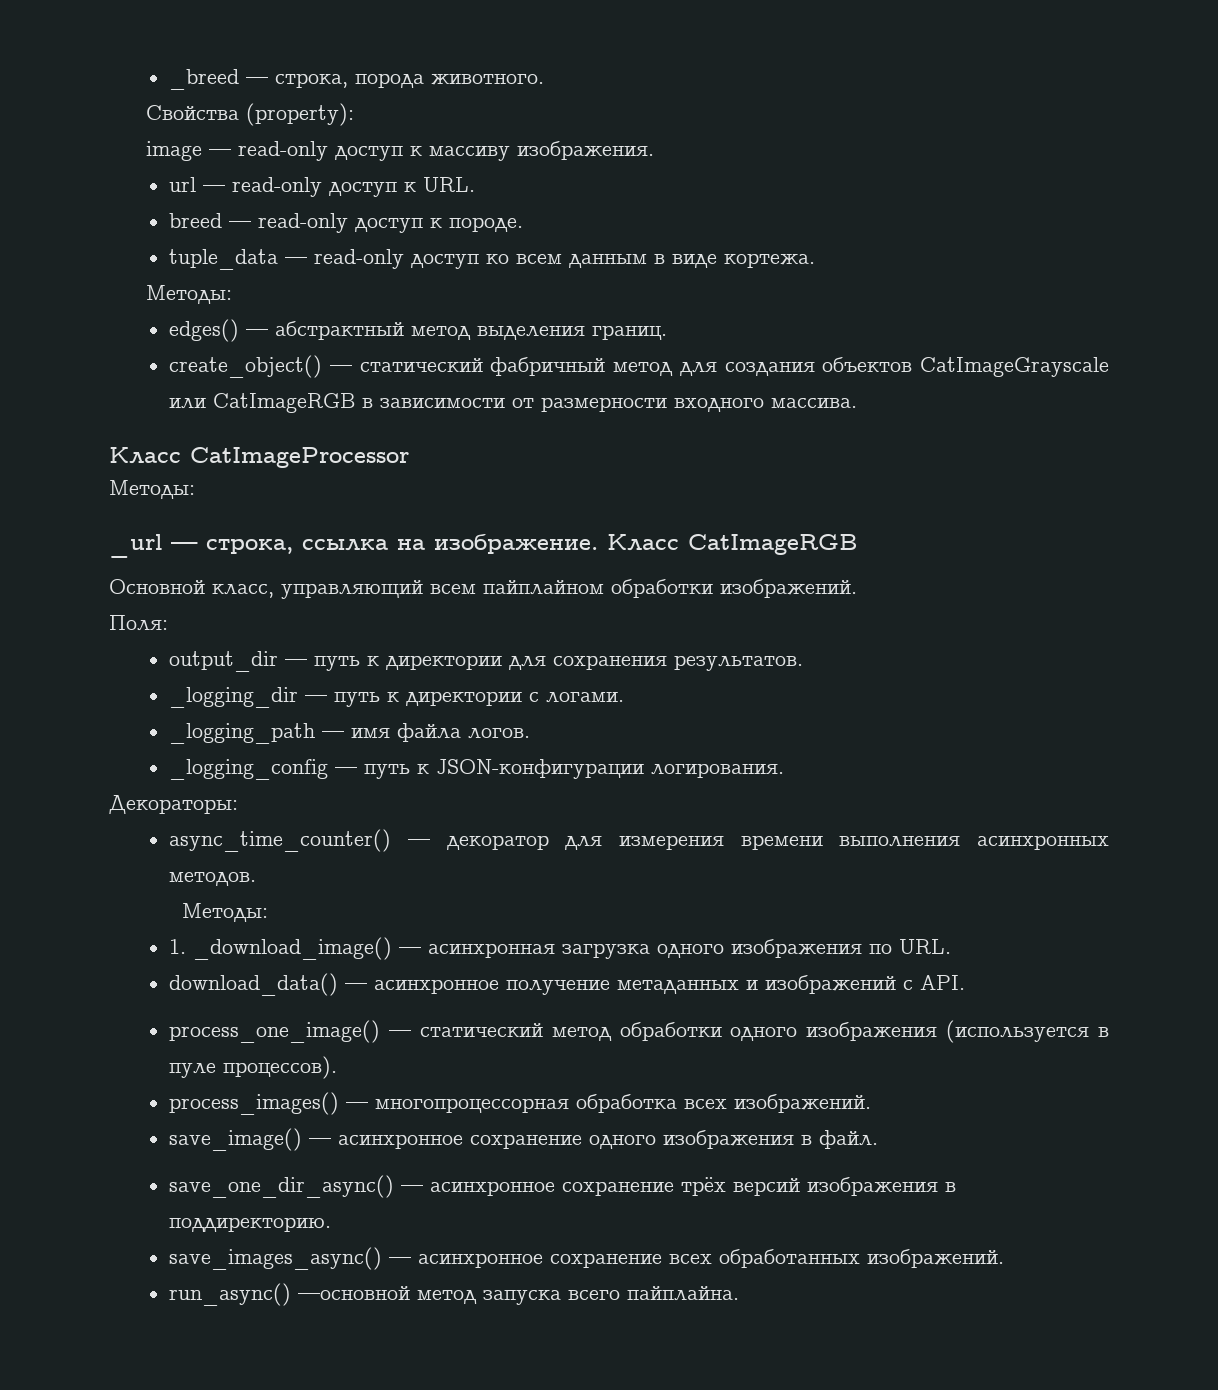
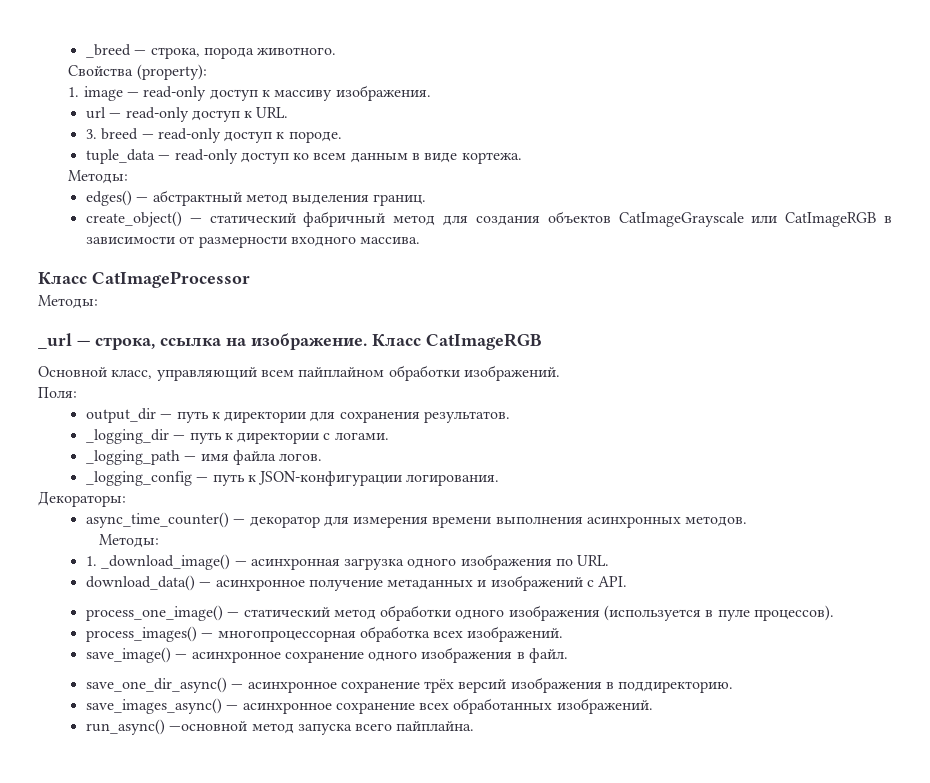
- image — read-only доступ к массиву изображения.
+ 1. image — read-only доступ к массиву изображения.
- breed — read-only доступ к породе.
+ 3. breed — read-only доступ к породе.

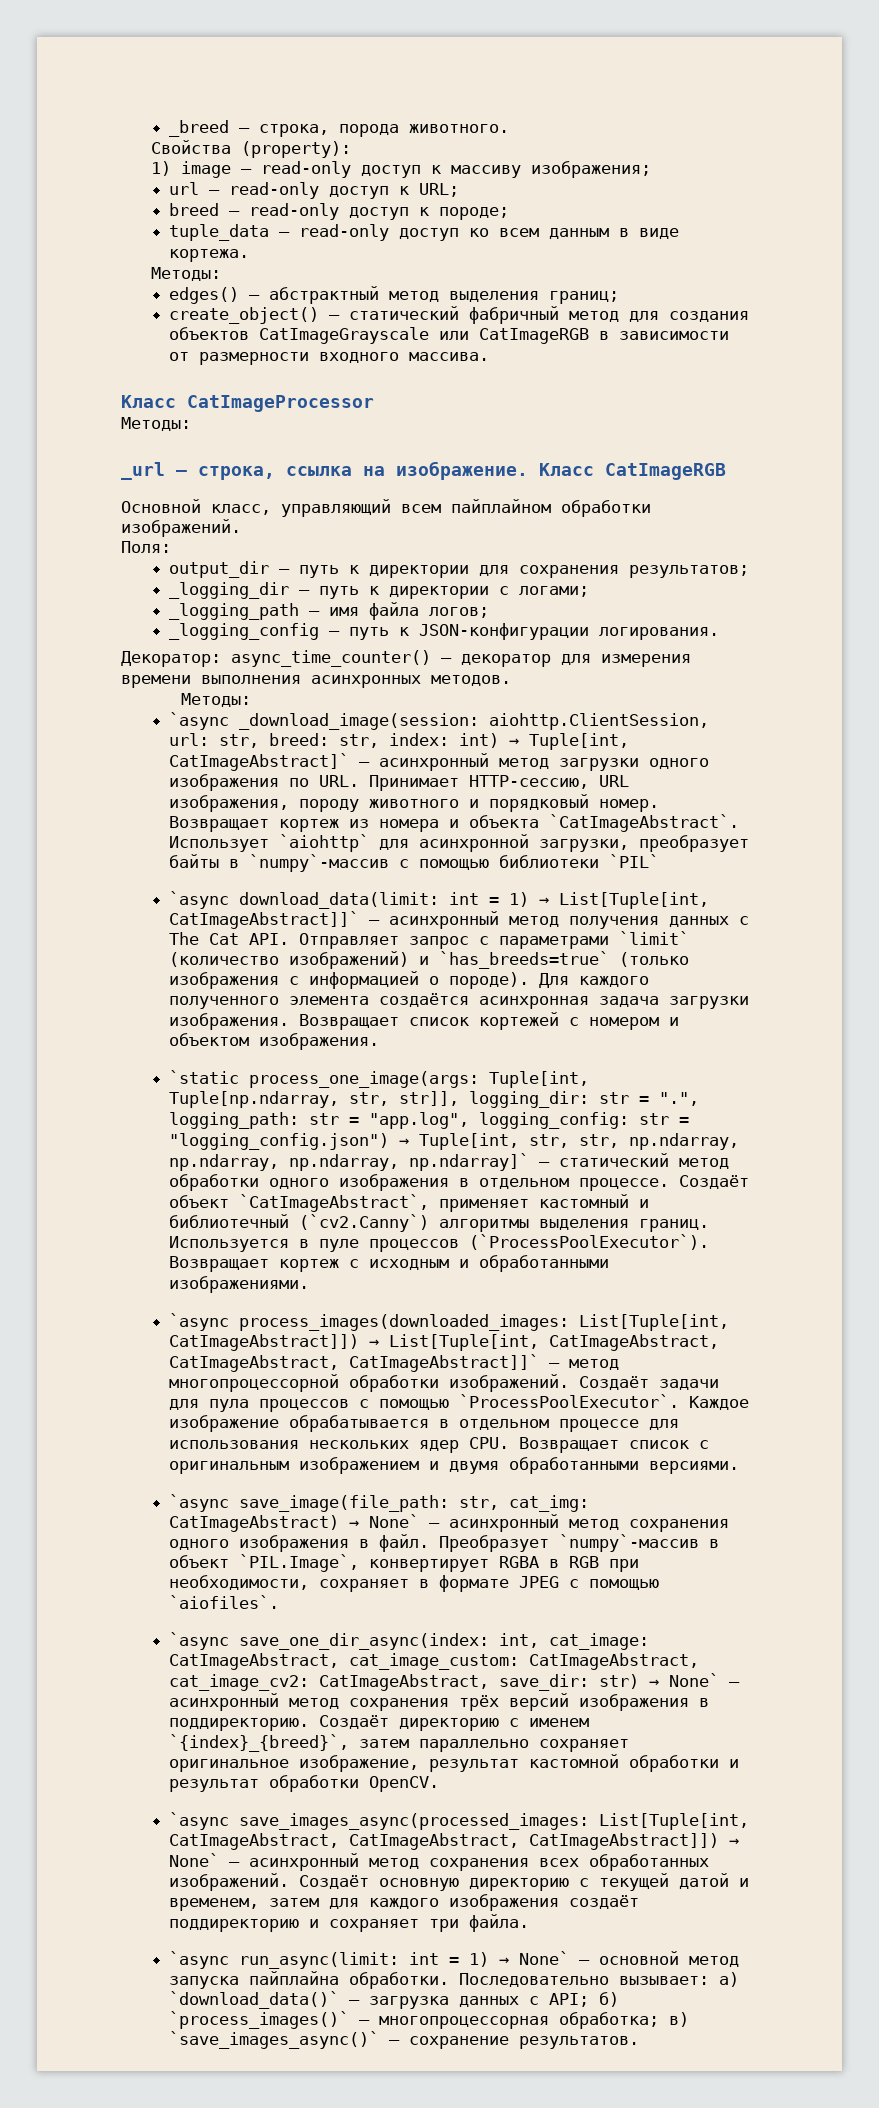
- 1. image — read-only доступ к массиву изображения.
+ 1) image — read-only доступ к массиву изображения;
- url — read-only доступ к URL.
- 3. breed — read-only доступ к породе.
+ url — read-only доступ к URL;
+ breed — read-only доступ к породе;
- edges() — абстрактный метод выделения границ.
+ edges() — абстрактный метод выделения границ;
- output_dir — путь к директории для сохранения результатов.
+ output_dir — путь к директории для сохранения результатов;
- _logging_dir — путь к директории с логами.
+ _logging_dir — путь к директории с логами;
- _logging_path — имя файла логов.
+ _logging_path — имя файла логов;
- Декораторы:
- async_time_counter() — декоратор для измерения времени выполнения асинхронных методов.
+ Декоратор: async_time_counter() — декоратор для измерения времени выполнения асинхронных методов.
- 1. _download_image() — асинхронная загрузка одного изображения по URL.
- download_data() — асинхронное получение метаданных и изображений с API.
- process_one_image() — статический метод обработки одного изображения (используется в пуле процессов).
- process_images() — многопроцессорная обработка всех изображений.
- save_image() — асинхронное сохранение одного изображения в файл.
- save_one_dir_async() — асинхронное сохранение трёх версий изображения в поддиректорию.
- save_images_async() — асинхронное сохранение всех обработанных изображений.
- run_async() —основной метод запуска всего пайплайна.
+ `async _download_image(session: aiohttp.ClientSession, url: str, breed: str, index: int) → Tuple[int, CatImageAbstract]` — асинхронный метод загрузки одного изображения по URL. Принимает HTTP-сессию, URL изображения, породу животного и порядковый номер. Возвращает кортеж из номера и объекта `CatImageAbstract`. Использует `aiohttp` для асинхронной загрузки, преобразует байты в `numpy`-массив с помощью библиотеки `PIL`
+ `async download_data(limit: int = 1) → List[Tuple[int, CatImageAbstract]]` — асинхронный метод получения данных с The Cat API. Отправляет запрос с параметрами `limit` (количество изображений) и `has_breeds=true` (только изображения с информацией о породе). Для каждого полученного элемента создаётся асинхронная задача загрузки изображения. Возвращает список кортежей с номером и объектом изображения.
+ `static process_one_image(args: Tuple[int, Tuple[np.ndarray, str, str]], logging_dir: str = ".", logging_path: str = "app.log", logging_config: str = "logging_config.json") → Tuple[int, str, str, np.ndarray, np.ndarray, np.ndarray, np.ndarray]` — статический метод обработки одного изображения в отдельном процессе. Создаёт объект `CatImageAbstract`, применяет кастомный и библиотечный (`cv2.Canny`) алгоритмы выделения границ. Используется в пуле процессов (`ProcessPoolExecutor`). Возвращает кортеж с исходным и обработанными изображениями.
+ `async process_images(downloaded_images: List[Tuple[int, CatImageAbstract]]) → List[Tuple[int, CatImageAbstract, CatImageAbstract, CatImageAbstract]]` — метод многопроцессорной обработки изображений. Создаёт задачи для пула процессов с помощью `ProcessPoolExecutor`. Каждое изображение обрабатывается в отдельном процессе для использования нескольких ядер CPU. Возвращает список с оригинальным изображением и двумя обработанными версиями.
+ `async save_image(file_path: str, cat_img: CatImageAbstract) → None` — асинхронный метод сохранения одного изображения в файл. Преобразует `numpy`-массив в объект `PIL.Image`, конвертирует RGBA в RGB при необходимости, сохраняет в формате JPEG с помощью `aiofiles`.
+ `async save_one_dir_async(index: int, cat_image: CatImageAbstract, cat_image_custom: CatImageAbstract, cat_image_cv2: CatImageAbstract, save_dir: str) → None` — асинхронный метод сохранения трёх версий изображения в поддиректорию. Создаёт директорию с именем `{index}_{breed}`, затем параллельно сохраняет оригинальное изображение, результат кастомной обработки и результат обработки OpenCV.
+ `async save_images_async(processed_images: List[Tuple[int, CatImageAbstract, CatImageAbstract, CatImageAbstract]]) → None` — асинхронный метод сохранения всех обработанных изображений. Создаёт основную директорию с текущей датой и временем, затем для каждого изображения создаёт поддиректорию и сохраняет три файла.
+ `async run_async(limit: int = 1) → None` — основной метод запуска пайплайна обработки. Последовательно вызывает: а) `download_data()` — загрузка данных с API; б) `process_images()` — многопроцессорная обработка; в) `save_images_async()` — сохранение результатов.

